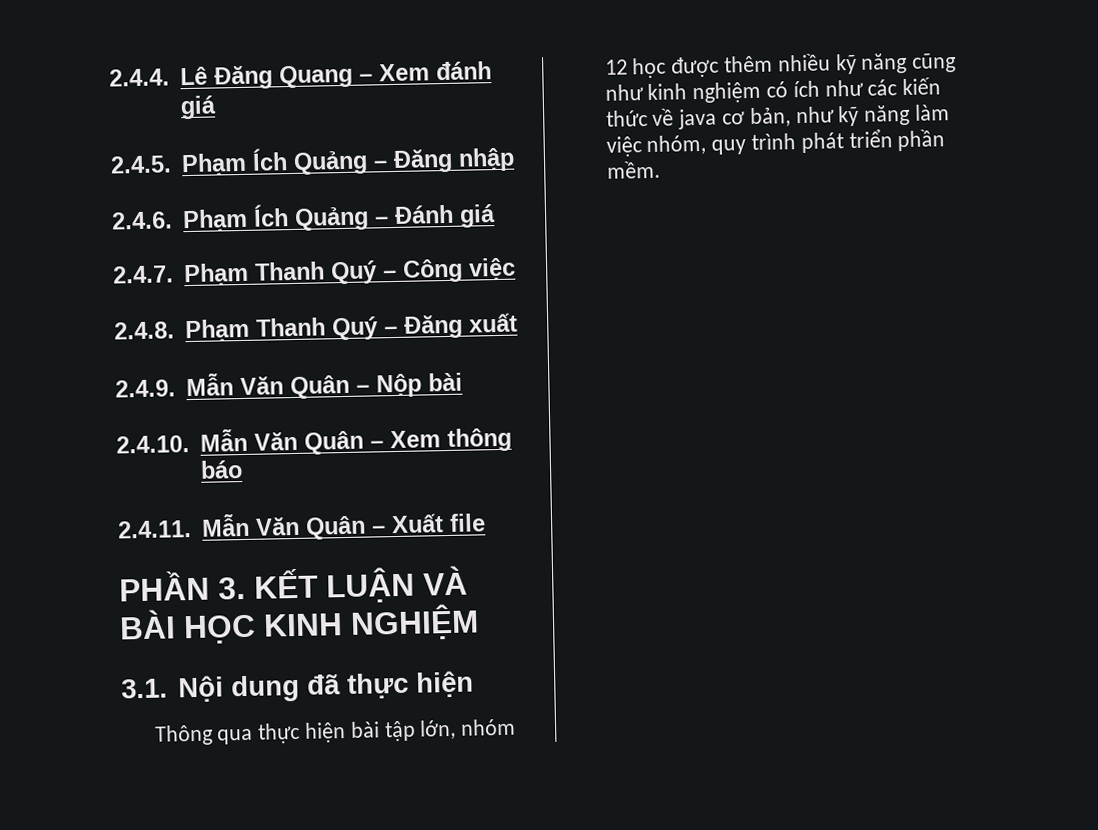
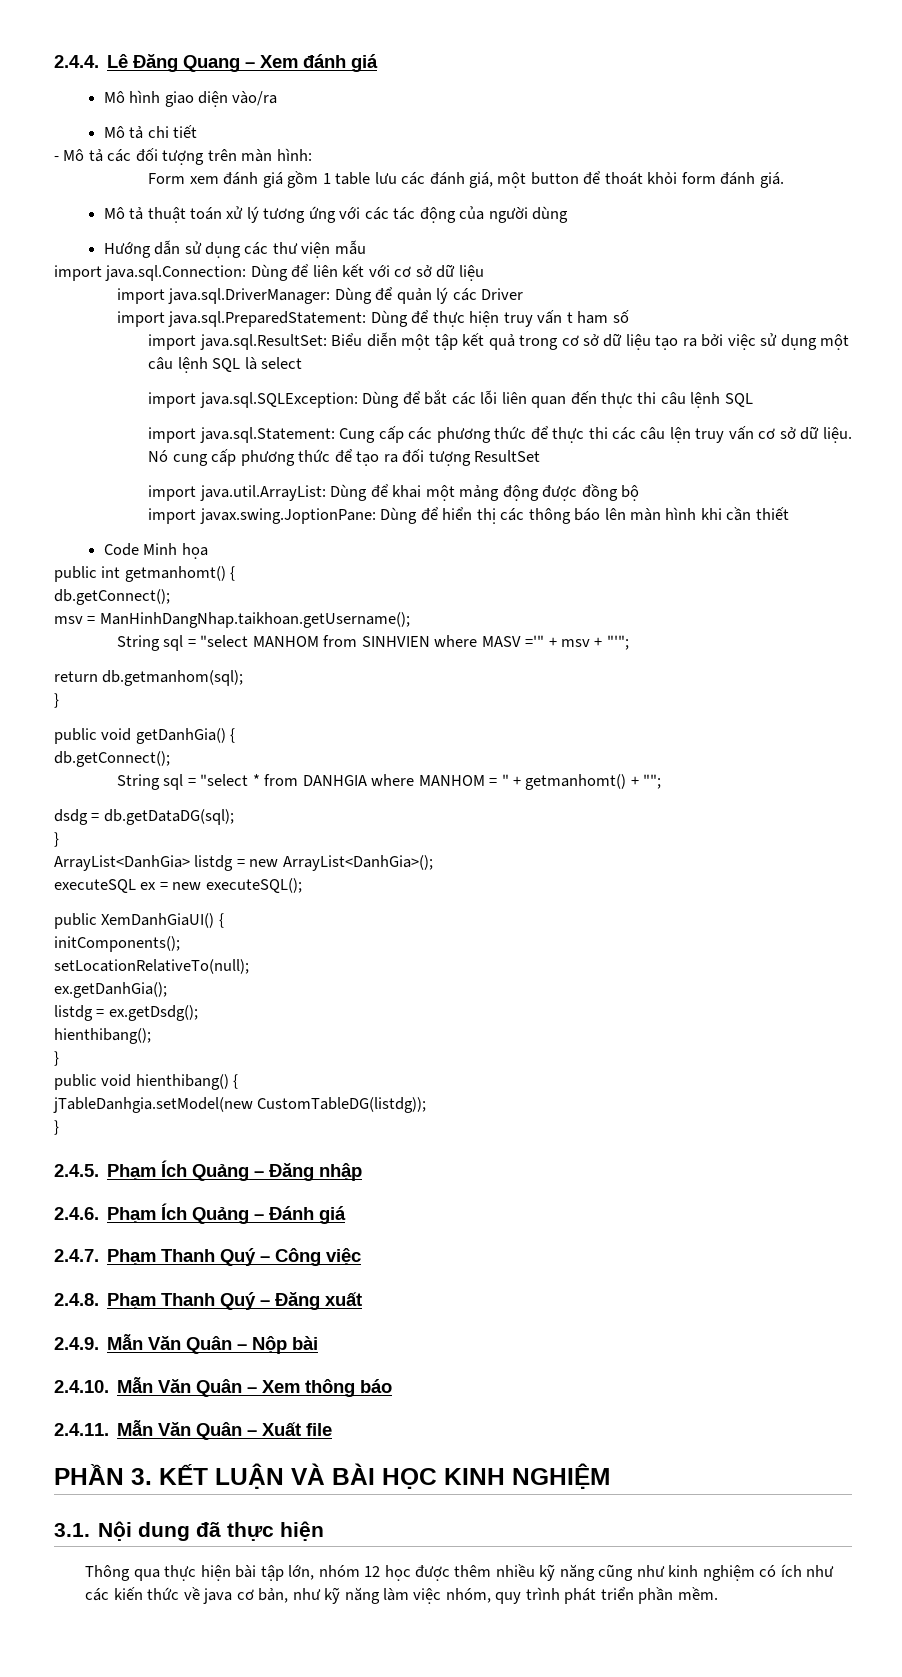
+ Mô hình giao diện vào/ra
+ Mô tả chi tiết
+ - Mô tả các đối tượng trên màn hình:
+ Form xem đánh giá gồm 1 table lưu các đánh giá, một button để thoát khỏi form đánh giá.
+ Mô tả thuật toán xử lý tương ứng với các tác động của người dùng
+ Hướng dẫn sử dụng các thư viện mẫu
+ import java.sql.Connection: Dùng để liên kết với cơ sở dữ liệu
+ import java.sql.DriverManager: Dùng để quản lý các Driver
+ import java.sql.PreparedStatement: Dùng để thực hiện truy vấn t ham số
+ import java.sql.ResultSet: Biểu diễn một tập kết quả trong cơ sở dữ liệu tạo ra bởi việc sử dụng một câu lệnh SQL là select
+ import java.sql.SQLException: Dùng để bắt các lỗi liên quan đến thực thi câu lệnh SQL
+ import java.sql.Statement: Cung cấp các phương thức để thực thi các câu lện truy vấn cơ sở dữ liệu. Nó cung cấp phương thức để tạo ra đối tượng ResultSet
+ import java.util.ArrayList: Dùng để khai một mảng động được đồng bộ
+ import javax.swing.JoptionPane: Dùng để hiển thị các thông báo lên màn hình khi cần thiết
+ Code Minh họa
+ public int getmanhomt() {
+ db.getConnect();
+ msv = ManHinhDangNhap.taikhoan.getUsername();
+ String sql = "select MANHOM from SINHVIEN where MASV ='" + msv + "'";
+ return db.getmanhom(sql);
+ }
+ public void getDanhGia() {
+ db.getConnect();
+ String sql = "select * from DANHGIA where MANHOM = " + getmanhomt() + "";
+ dsdg = db.getDataDG(sql);
+ }
+ ArrayList<DanhGia> listdg = new ArrayList<DanhGia>();
+ executeSQL ex = new executeSQL();
+ public XemDanhGiaUI() {
+ initComponents();
+ setLocationRelativeTo(null);
+ ex.getDanhGia();
+ listdg = ex.getDsdg();
+ hienthibang();
+ }
+ public void hienthibang() {
+ jTableDanhgia.setModel(new CustomTableDG(listdg));
+ }

